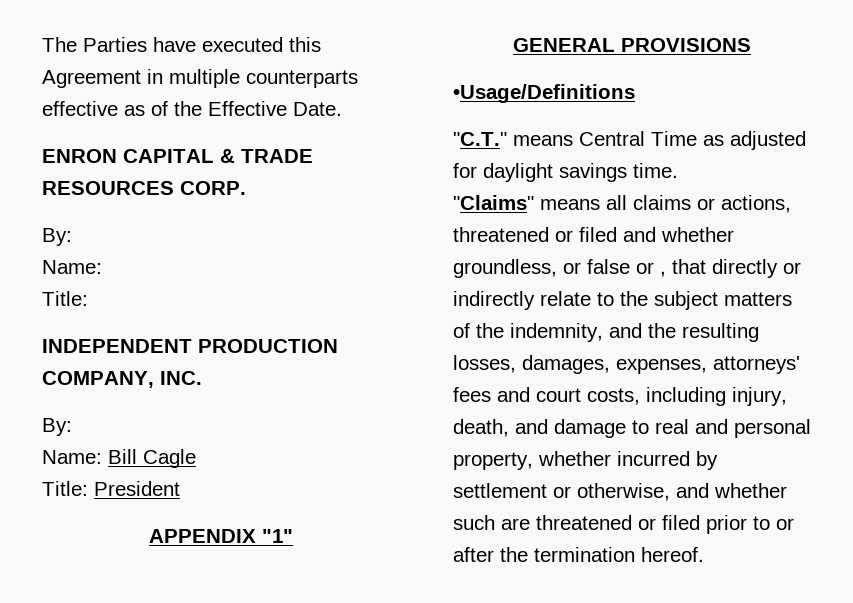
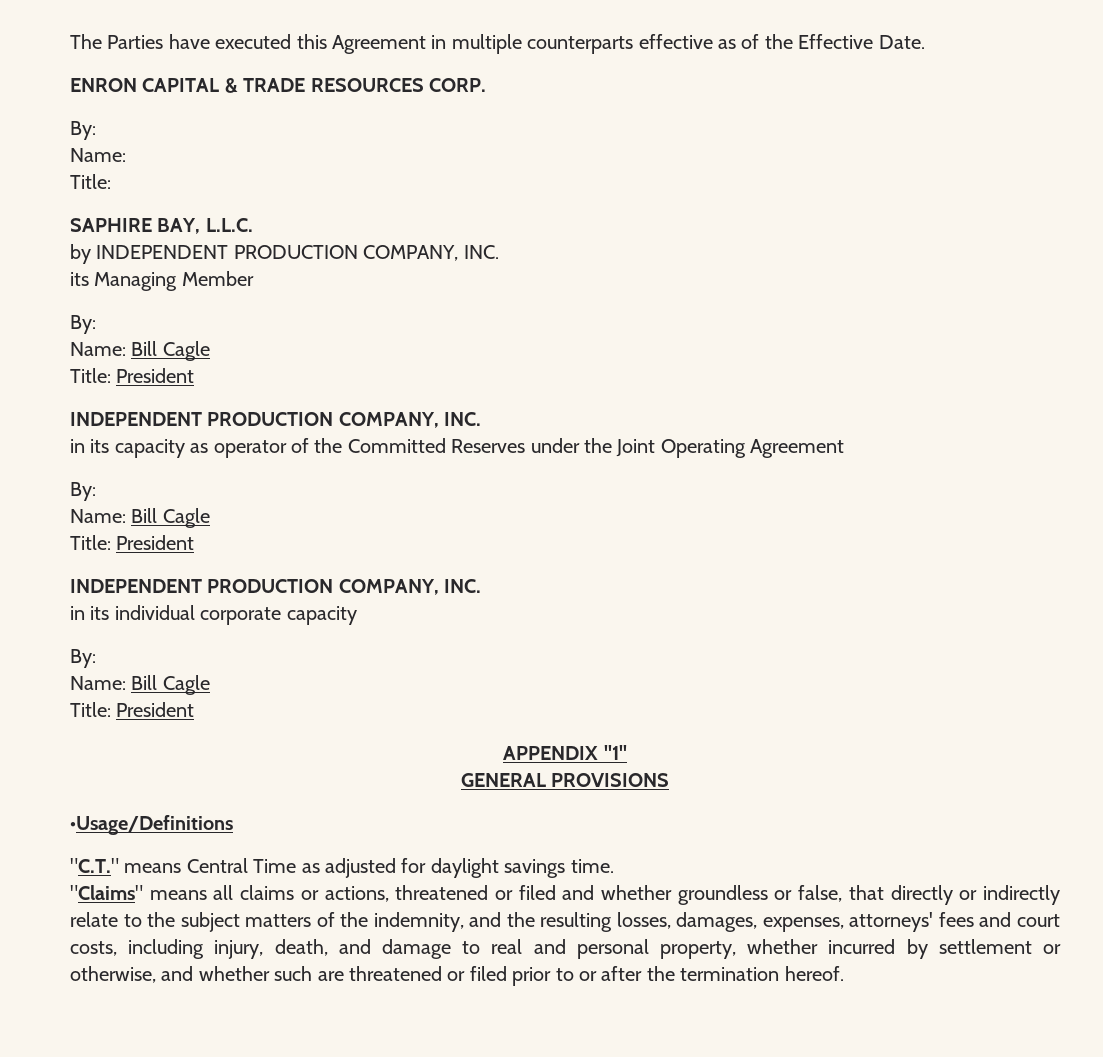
+ SAPHIRE BAY, L.L.C.
+ by INDEPENDENT PRODUCTION COMPANY, INC.
+ its Managing Member
+ By:
+ Name: Bill Cagle
+ Title: President
  INDEPENDENT PRODUCTION COMPANY, INC.
+ in its capacity as operator of the Committed Reserves under the Joint Operating Agreement
+ By:
+ Name: Bill Cagle
+ Title: President
+ INDEPENDENT PRODUCTION COMPANY, INC.
+ in its individual corporate capacity
- "Claims" means all claims or actions, threatened or filed and whether groundless, or false or , that directly or indirectly relate to the subject matters of the indemnity, and the resulting losses, damages, expenses, attorneys' fees and court costs, including injury, death, and damage to real and personal property, whether incurred by settlement or otherwise, and whether such are threatened or filed prior to or after the termination hereof.
+ "Claims" means all claims or actions, threatened or filed and whether groundless or false, that directly or indirectly relate to the subject matters of the indemnity, and the resulting losses, damages, expenses, attorneys' fees and court costs, including injury, death, and damage to real and personal property, whether incurred by settlement or otherwise, and whether such are threatened or filed prior to or after the termination hereof.

